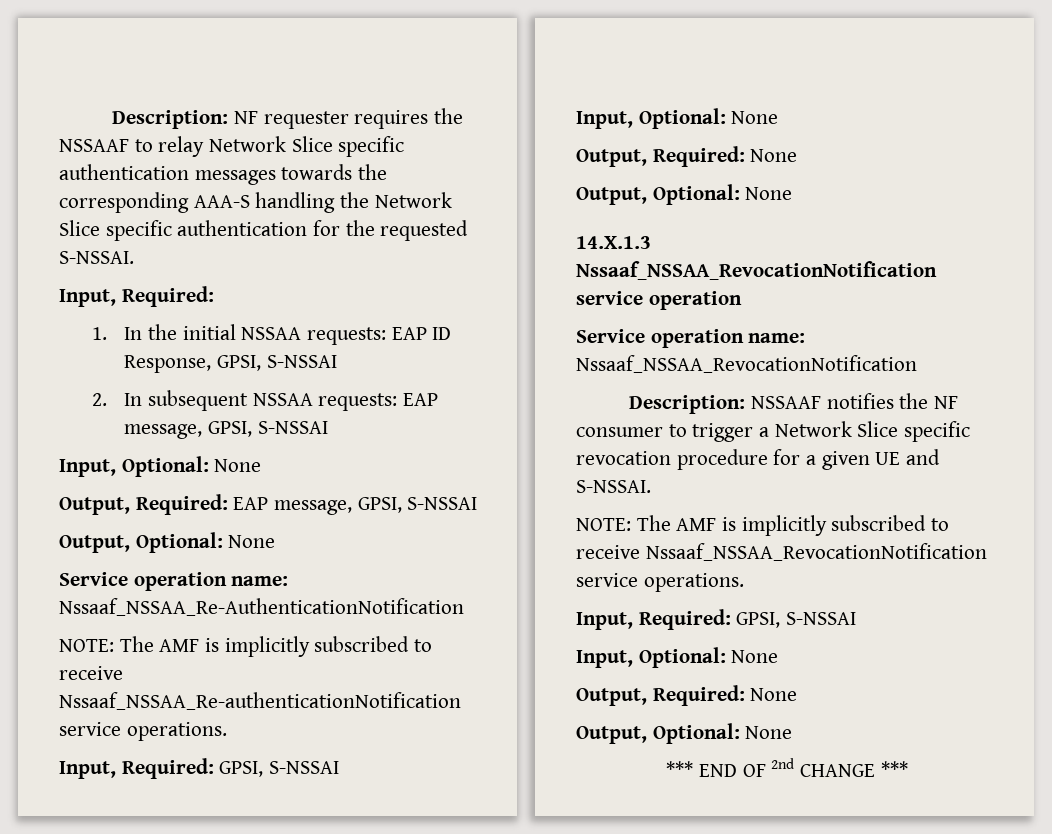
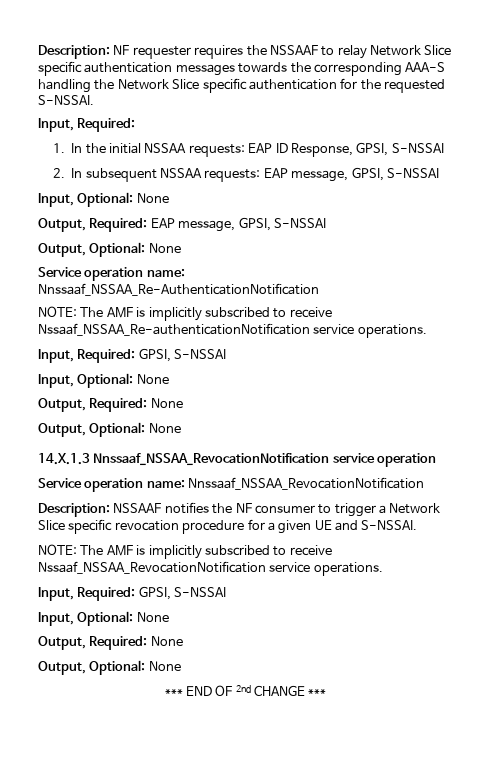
- Service operation name: Nssaaf_NSSAA_Re-AuthenticationNotification
+ Service operation name: Nnssaaf_NSSAA_Re-AuthenticationNotification
- 14.X.1.3 Nssaaf_NSSAA_RevocationNotification service operation
+ 14.X.1.3 Nnssaaf_NSSAA_RevocationNotification service operation
- Service operation name: Nssaaf_NSSAA_RevocationNotification
+ Service operation name: Nnssaaf_NSSAA_RevocationNotification

